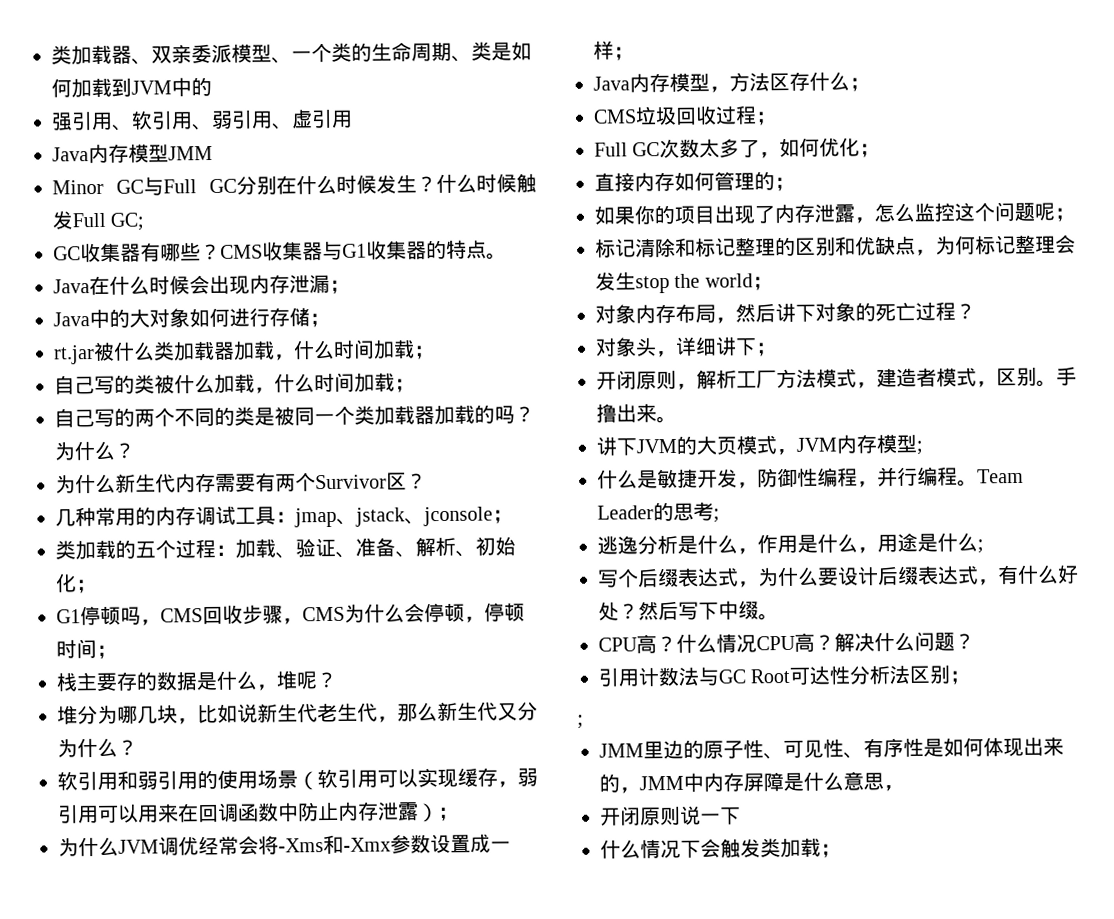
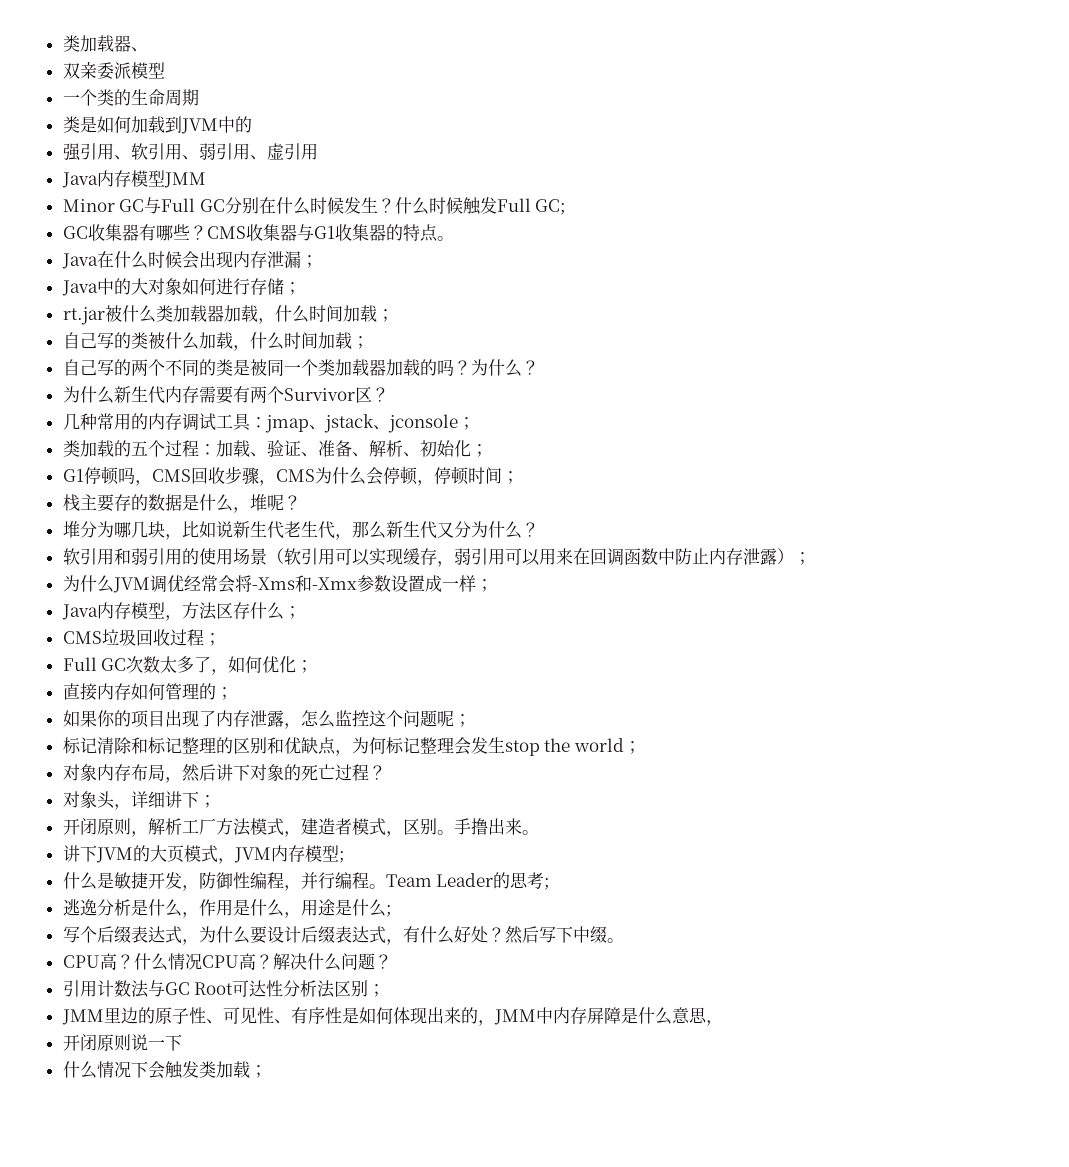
- 类加载器、双亲委派模型、一个类的生命周期、类是如何加载到JVM中的
+ 类加载器、
+ 双亲委派模型
+ 一个类的生命周期
+ 类是如何加载到JVM中的
  引用计数法与GC Root可达性分析法区别；
- ;

